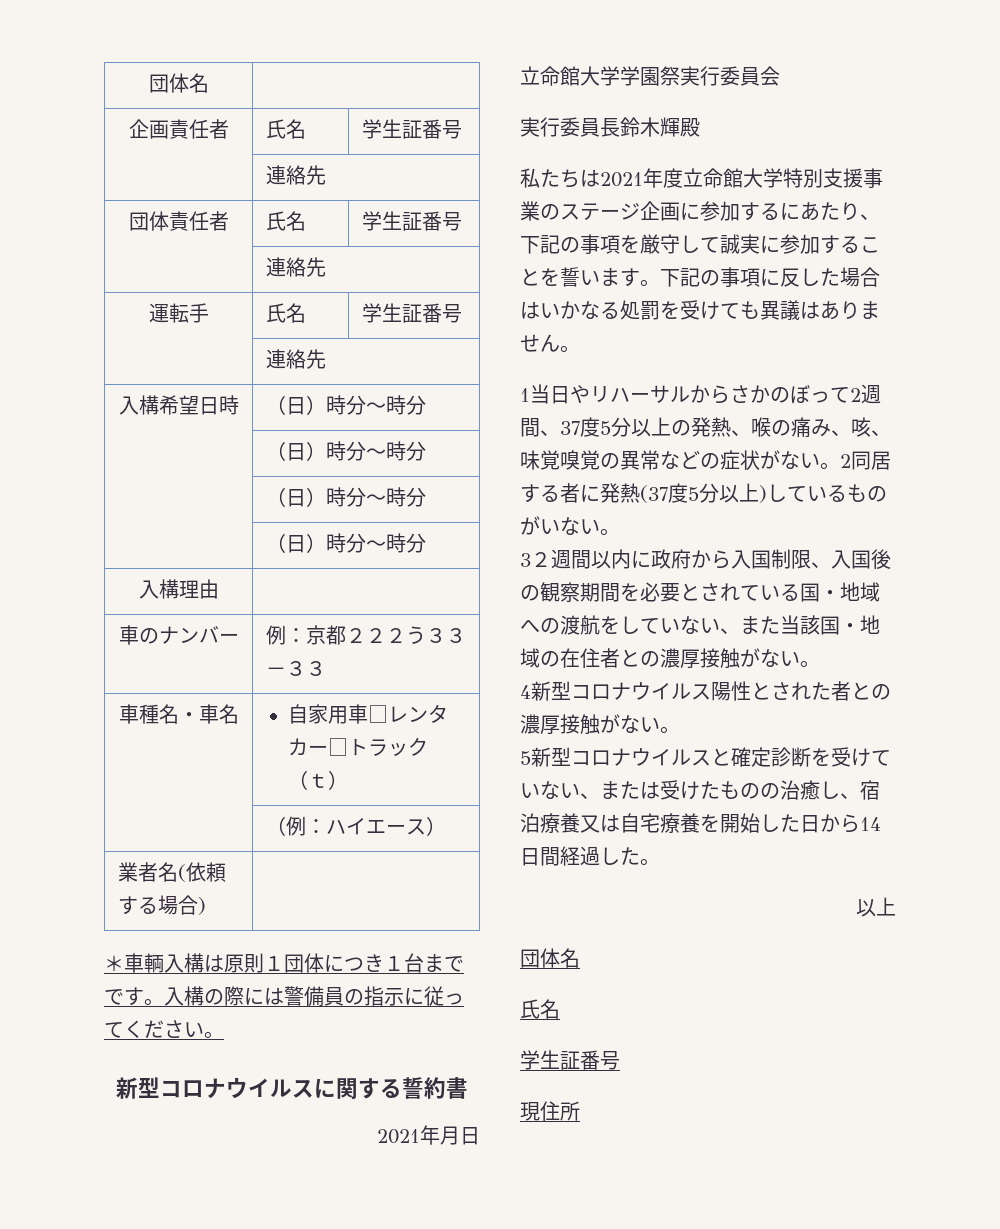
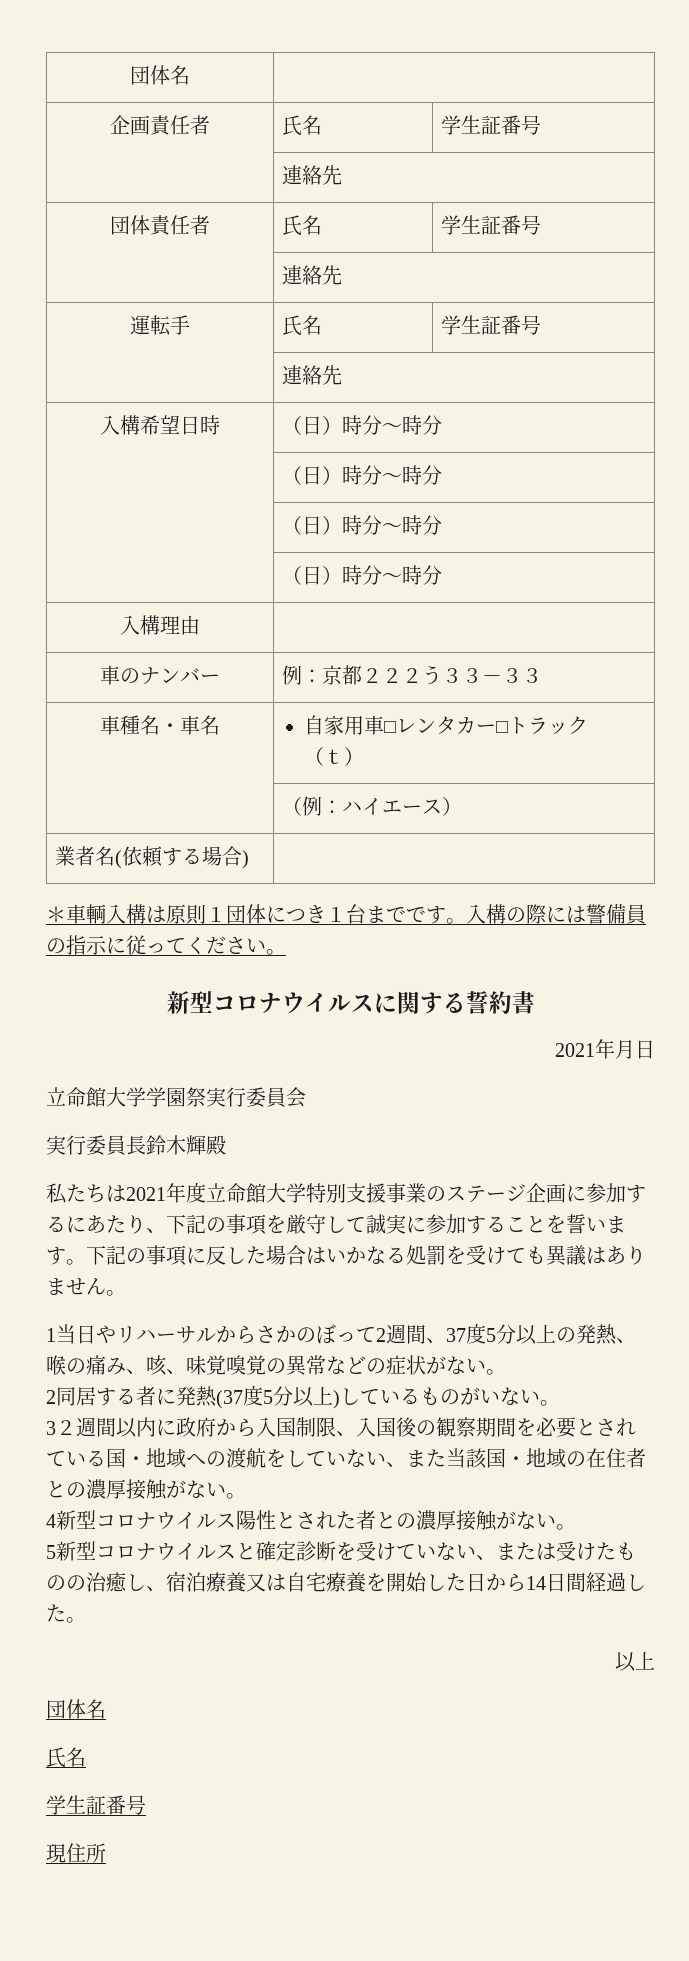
- 1当日やリハーサルからさかのぼって2週間、37度5分以上の発熱、喉の痛み、咳、味覚嗅覚の異常などの症状がない。2同居する者に発熱(37度5分以上)しているものがいない。
+ 1当日やリハーサルからさかのぼって2週間、37度5分以上の発熱、喉の痛み、咳、味覚嗅覚の異常などの症状がない。
+ 2同居する者に発熱(37度5分以上)しているものがいない。

